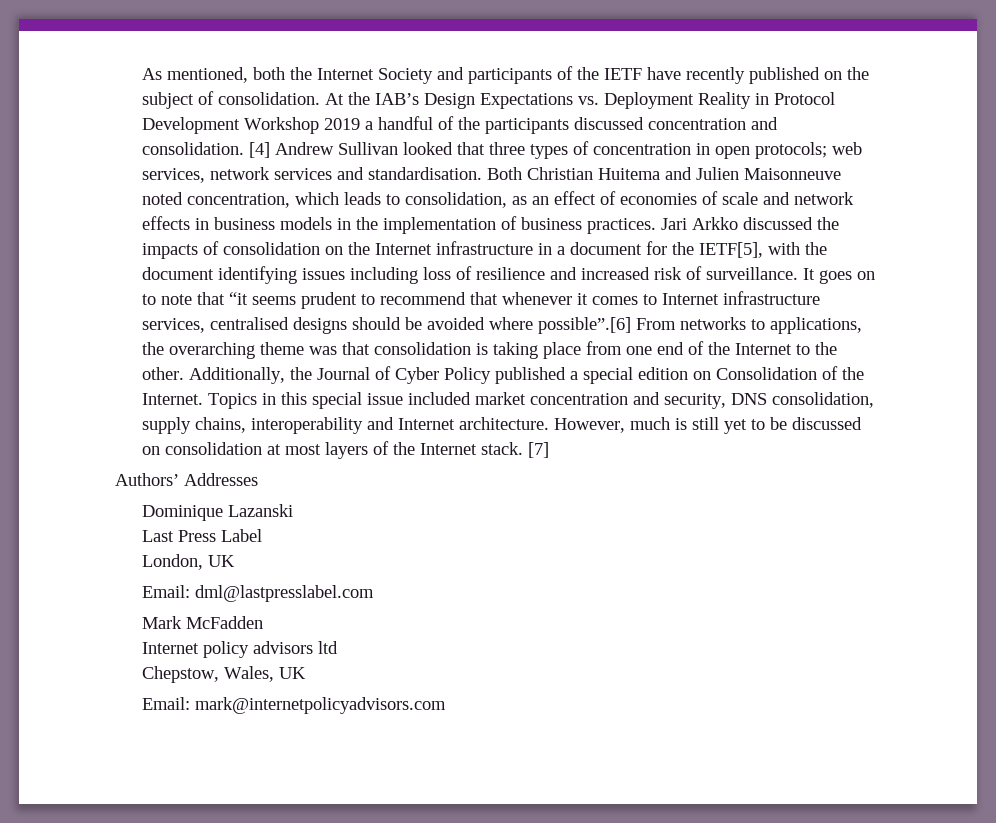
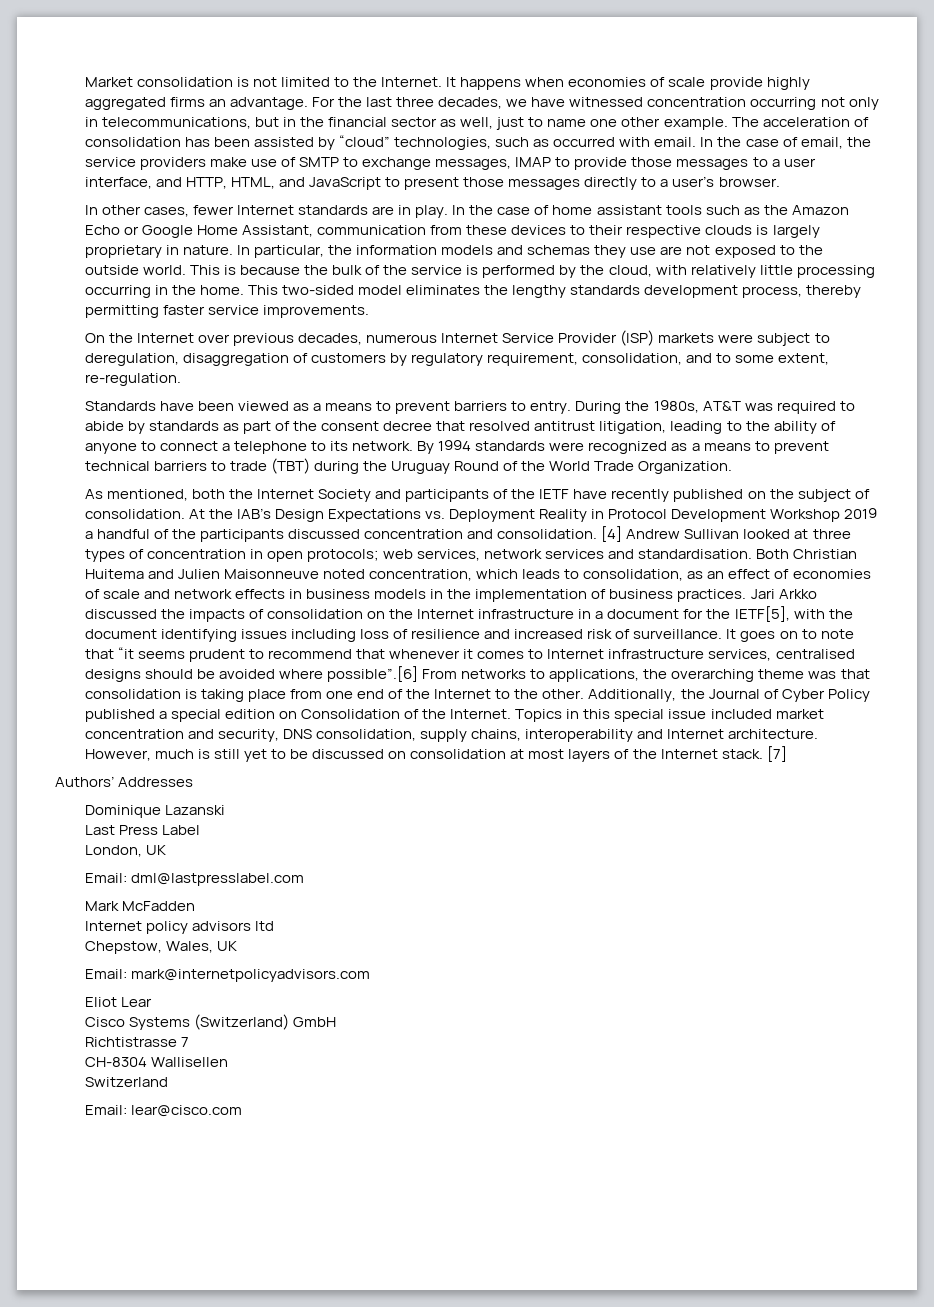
+ Market consolidation is not limited to the Internet. It happens when economies of scale provide highly aggregated firms an advantage. For the last three decades, we have witnessed concentration occurring not only in telecommunications, but in the financial sector as well, just to name one other example. The acceleration of consolidation has been assisted by “cloud” technologies, such as occurred with email. In the case of email, the service providers make use of SMTP to exchange messages, IMAP to provide those messages to a user interface, and HTTP, HTML, and JavaScript to present those messages directly to a user’s browser.
+ In other cases, fewer Internet standards are in play. In the case of home assistant tools such as the Amazon Echo or Google Home Assistant, communication from these devices to their respective clouds is largely proprietary in nature. In particular, the information models and schemas they use are not exposed to the outside world. This is because the bulk of the service is performed by the cloud, with relatively little processing occurring in the home. This two-sided model eliminates the lengthy standards development process, thereby permitting faster service improvements.
+ On the Internet over previous decades, numerous Internet Service Provider (ISP) markets were subject to deregulation, disaggregation of customers by regulatory requirement, consolidation, and to some extent, re-regulation.
+ Standards have been viewed as a means to prevent barriers to entry. During the 1980s, AT&T was required to abide by standards as part of the consent decree that resolved antitrust litigation, leading to the ability of anyone to connect a telephone to its network. By 1994 standards were recognized as a means to prevent technical barriers to trade (TBT) during the Uruguay Round of the World Trade Organization.
- [4] Andrew Sullivan looked that three types of concentration in open protocols; web services, network services and standardisation.
+ [4] Andrew Sullivan looked at three types of concentration in open protocols; web services, network services and standardisation.
+ Eliot Lear
+ Cisco Systems (Switzerland) GmbH
+ Richtistrasse 7
+ CH-8304 Wallisellen
+ Switzerland
+ Email: lear@cisco.com

